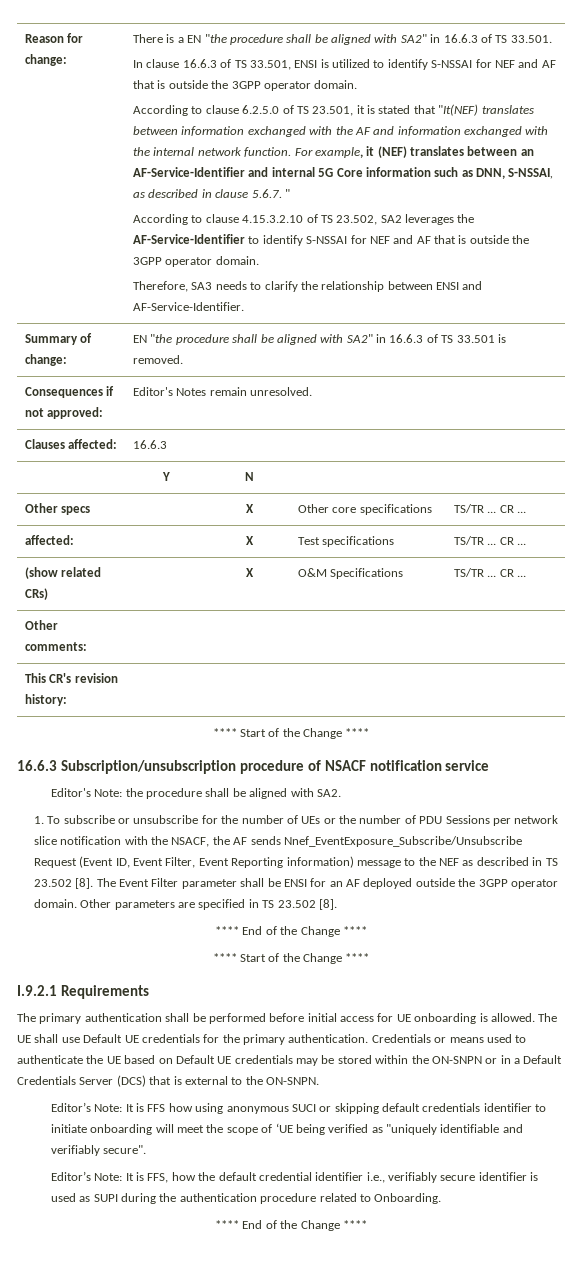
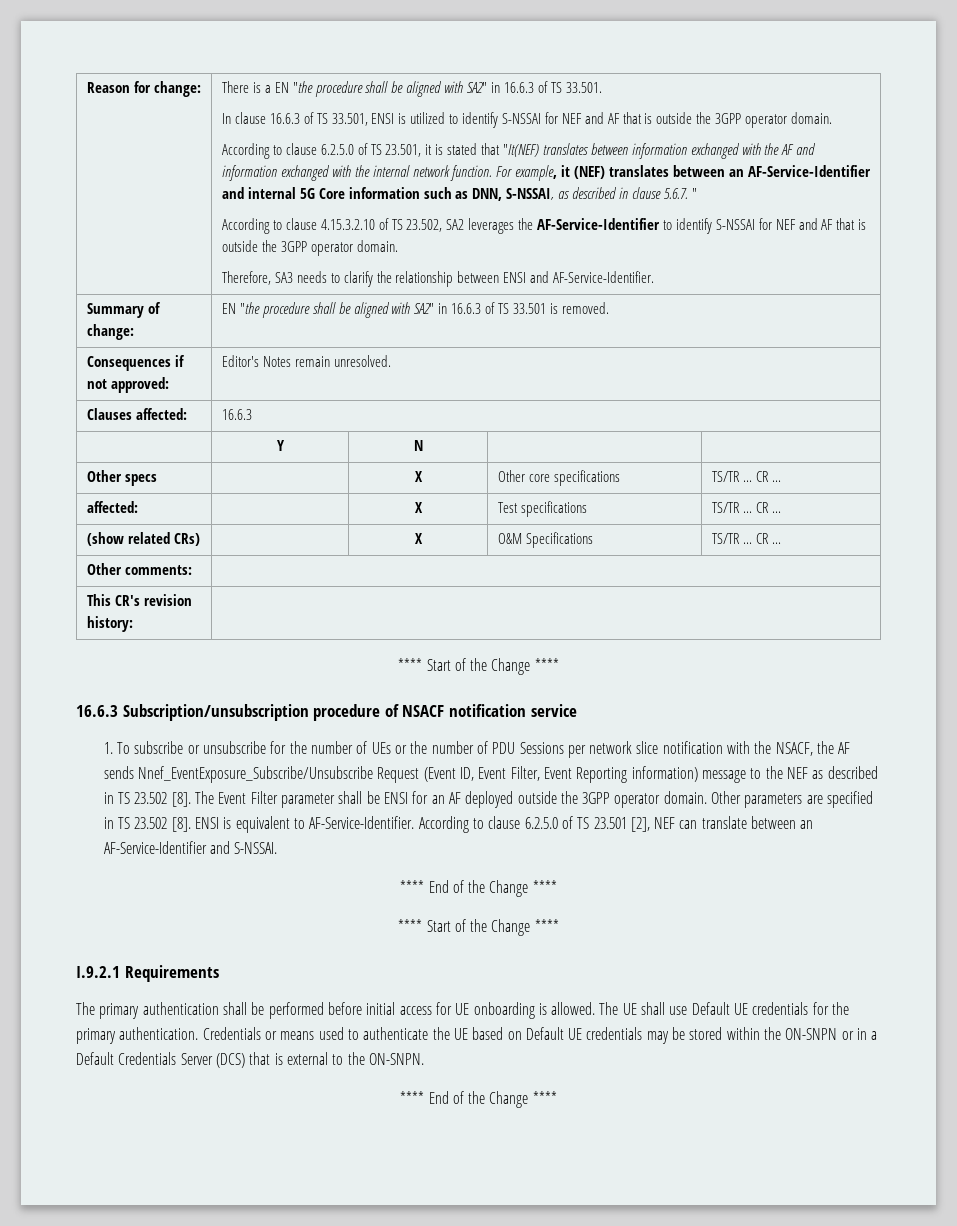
- Editor's Note: the procedure shall be aligned with SA2.
+ ENSI is equivalent to AF-Service-Identifier. According to clause 6.2.5.0 of TS 23.501 [2], NEF can translate between an AF-Service-Identifier and S-NSSAI.
- Editor’s Note: It is FFS how using anonymous SUCI or skipping default credentials identifier to initiate onboarding will meet the scope of ‘UE being verified as "uniquely identifiable and verifiably secure".
- Editor’s Note: It is FFS, how the default credential identifier i.e., verifiably secure identifier is used as SUPI during the authentication procedure related to Onboarding.

